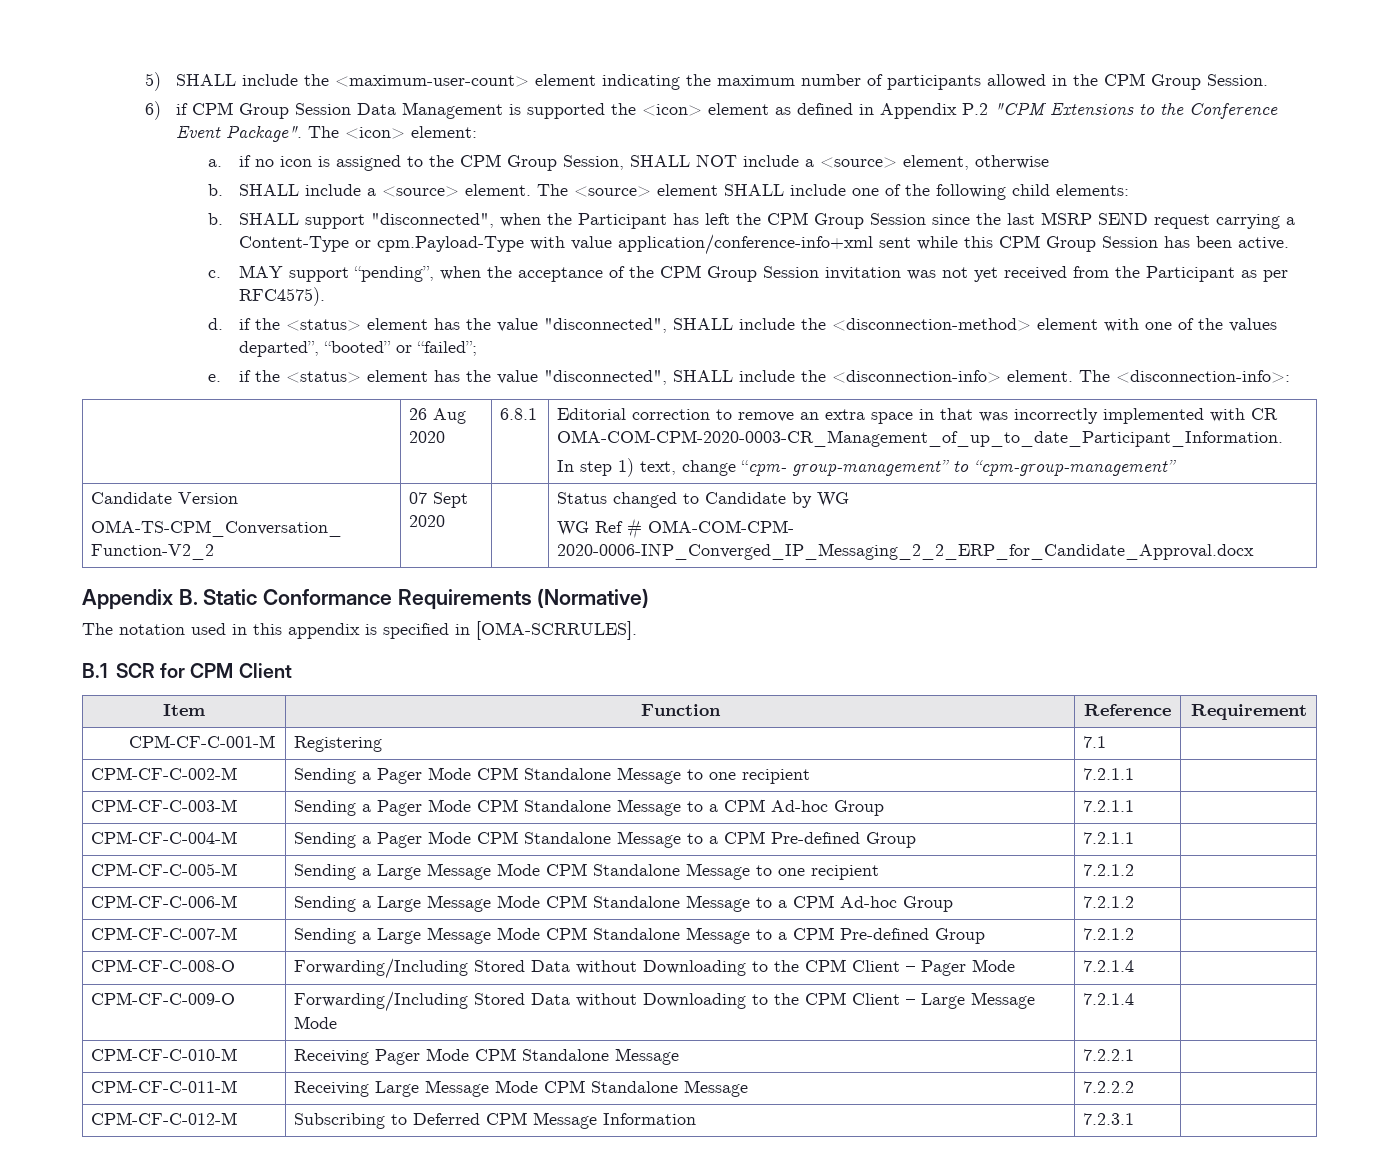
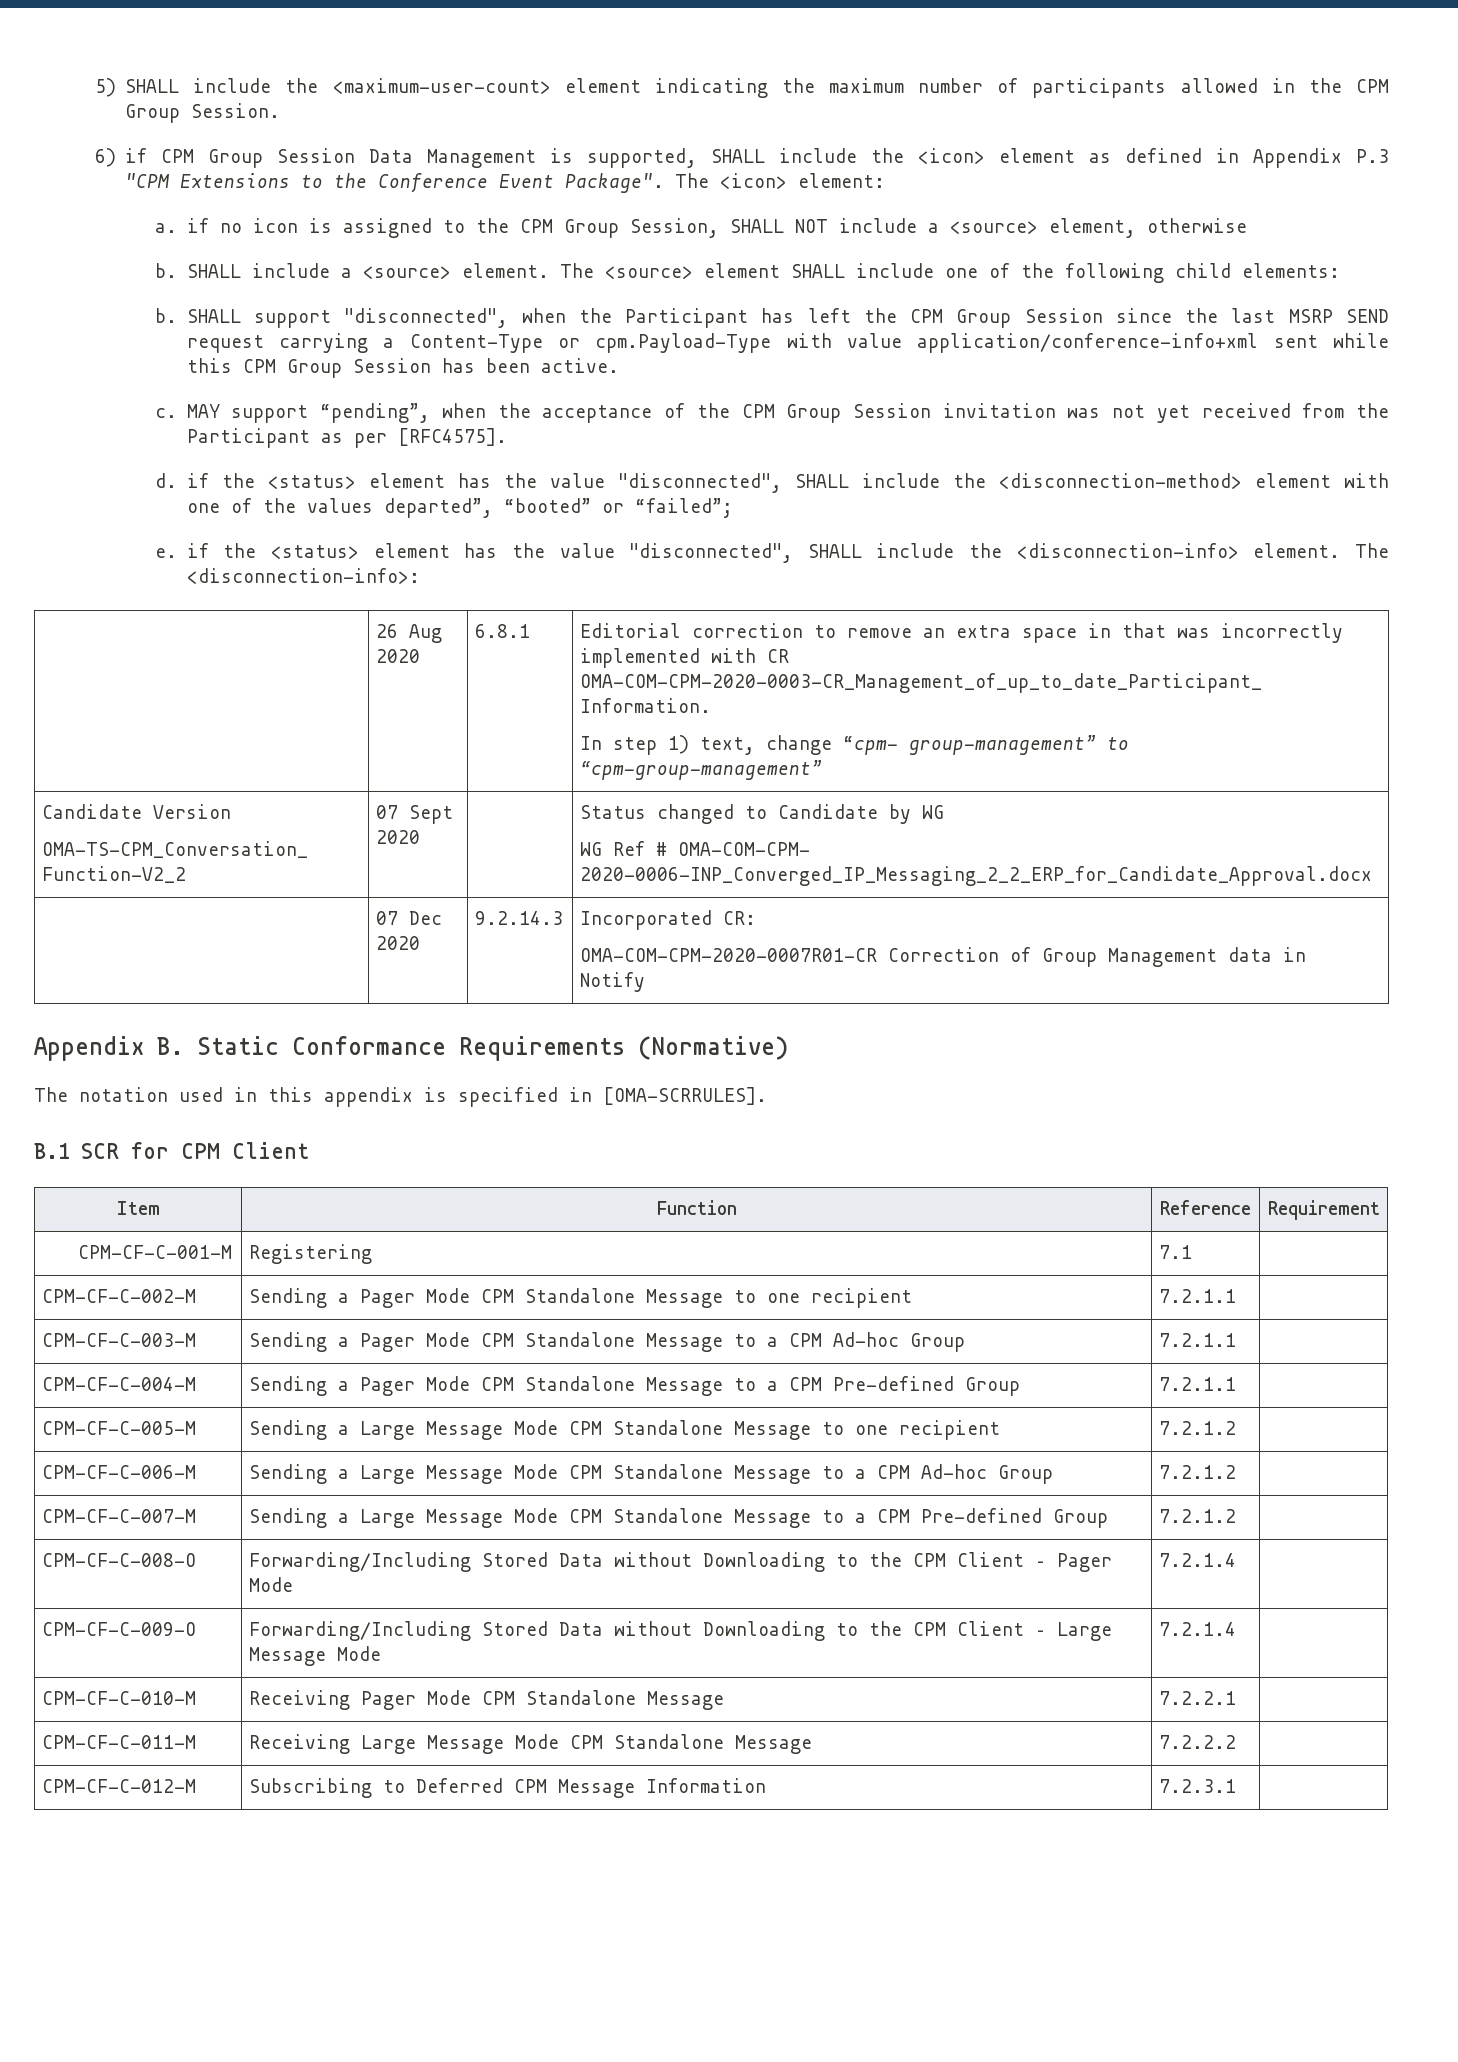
- 6) if CPM Group Session Data Management is supported the <icon> element as defined in Appendix P.2 "CPM Extensions to the Conference Event Package".
+ 6) if CPM Group Session Data Management is supported, SHALL include the <icon> element as defined in Appendix P.3 "CPM Extensions to the Conference Event Package".
- MAY support “pending”, when the acceptance of the CPM Group Session invitation was not yet received from the Participant as per RFC4575).
+ MAY support “pending”, when the acceptance of the CPM Group Session invitation was not yet received from the Participant as per [RFC4575].
+ | 07 Dec 2020 | 9.2.14.3 | Incorporated CR:
+ OMA-COM-CPM-2020-0007R01-CR Correction of Group Management data in Notify

